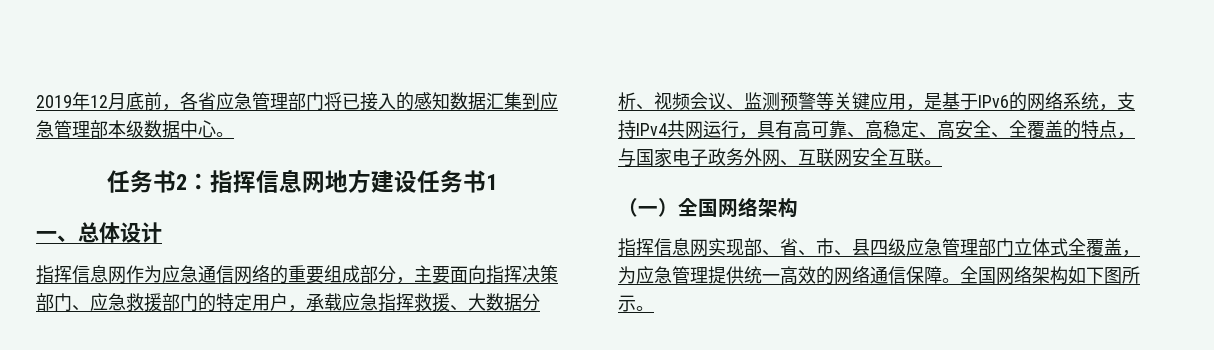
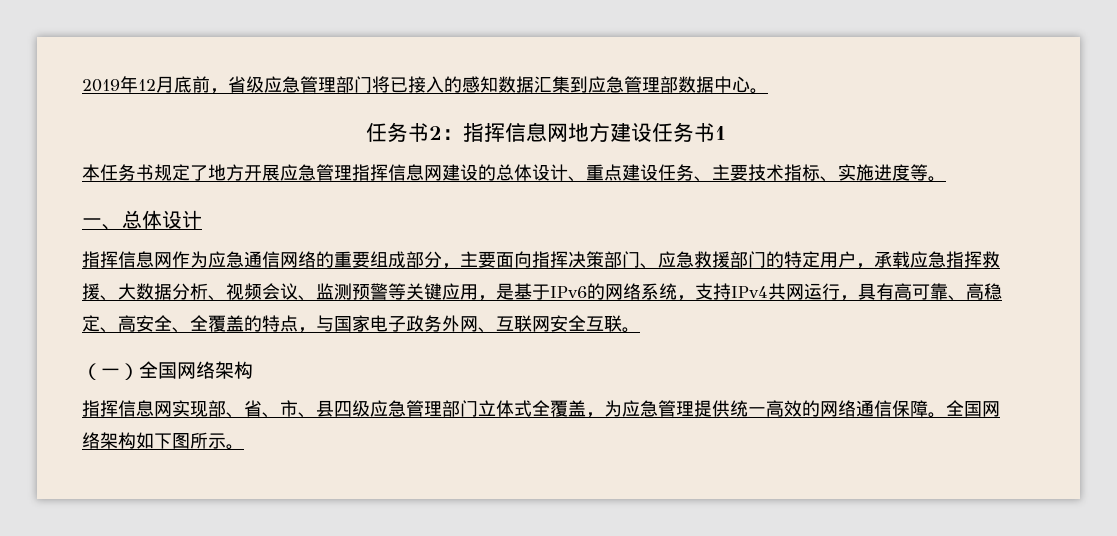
- 2019年12月底前，各省应急管理部门将已接入的感知数据汇集到应急管理部本级数据中心。
+ 2019年12月底前，省级应急管理部门将已接入的感知数据汇集到应急管理部数据中心。
+ 本任务书规定了地方开展应急管理指挥信息网建设的总体设计、重点建设任务、主要技术指标、实施进度等。

